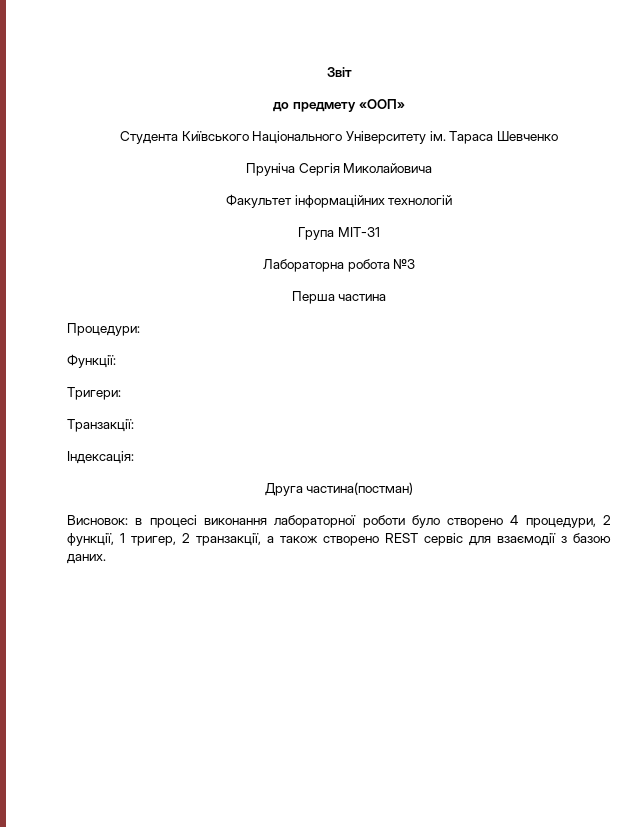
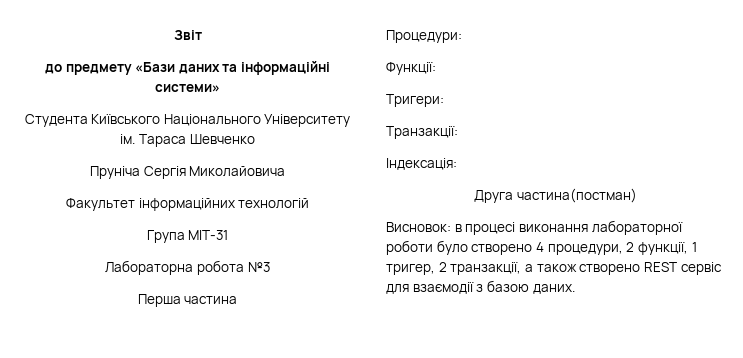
- до предмету «ООП»
+ до предмету «Бази даних та інформаційні системи»

